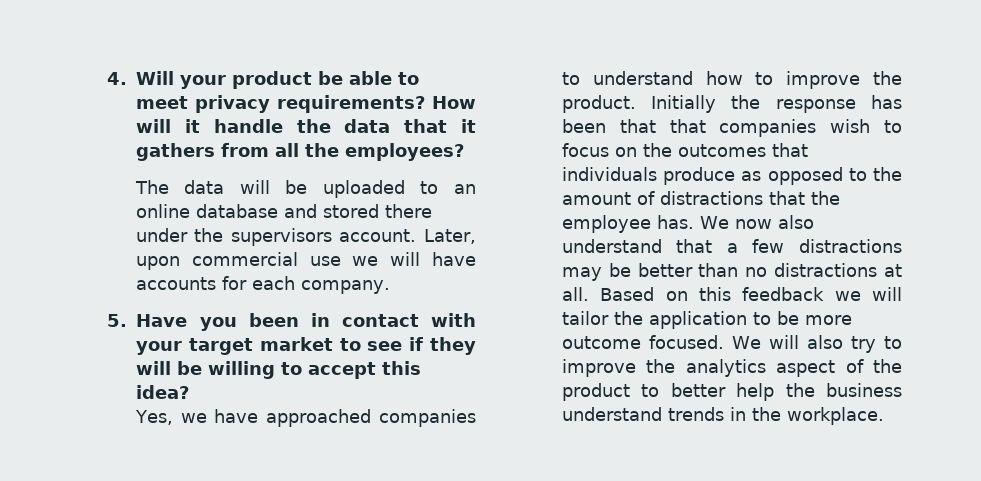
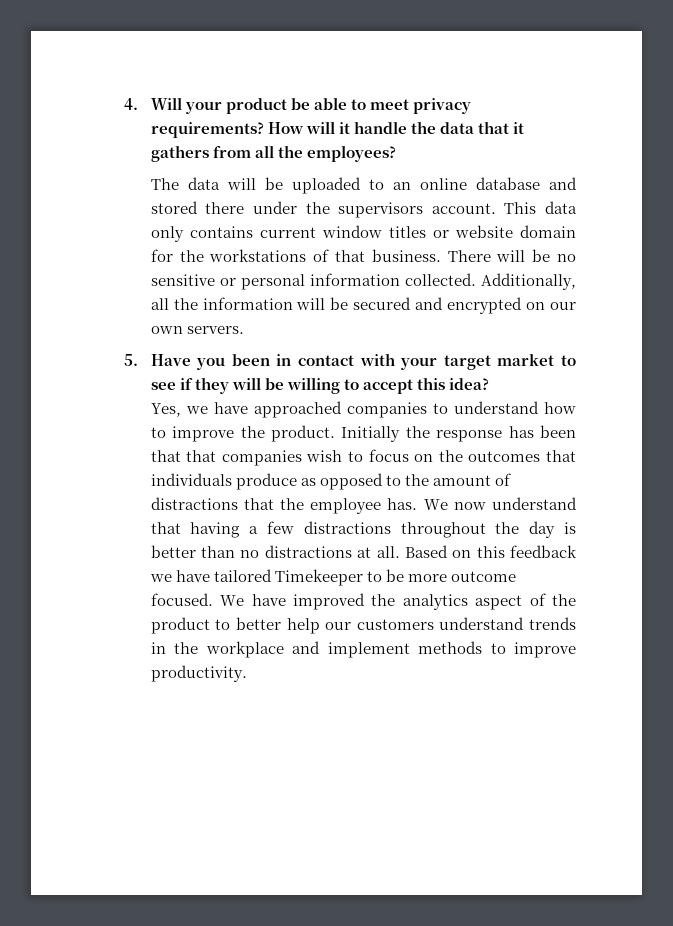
- Later, upon commercial use we will have accounts for each company.
+ This data only contains current window titles or website domain for the workstations of that business. There will be no sensitive or personal information collected. Additionally, all the information will be secured and encrypted on our own servers.
- We now also understand that a few distractions may be better than no distractions at all.
+ We now understand that having a few distractions throughout the day is better than no distractions at all.
- Based on this feedback we will tailor the application to be more outcome focused.
+ Based on this feedback we have tailored Timekeeper to be more outcome focused.
- We will also try to improve the analytics aspect of the product to better help the business understand trends in the workplace.
+ We have improved the analytics aspect of the product to better help our customers understand trends in the workplace and implement methods to improve productivity.

